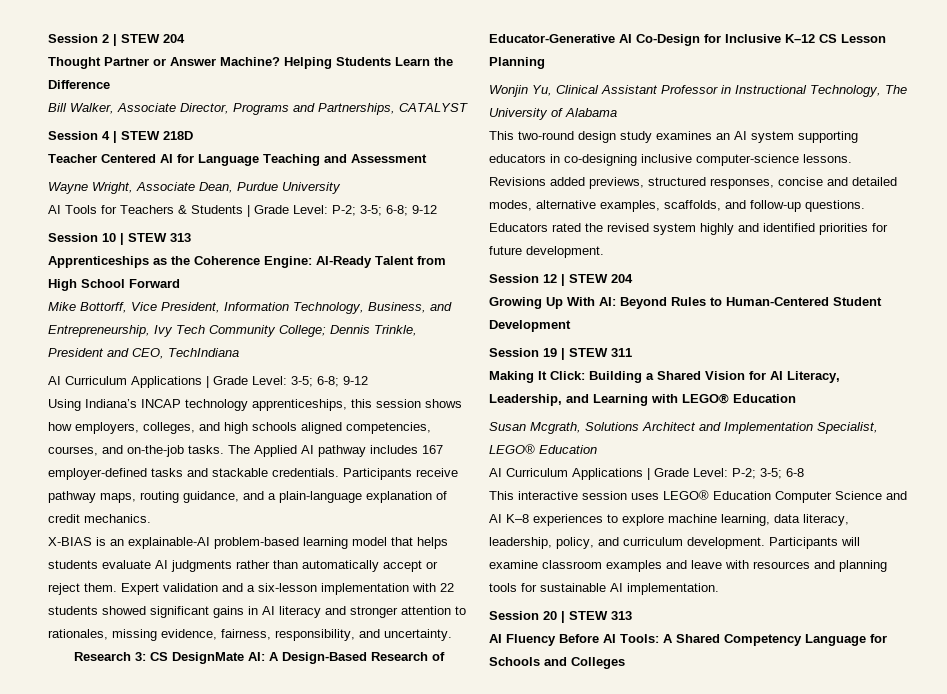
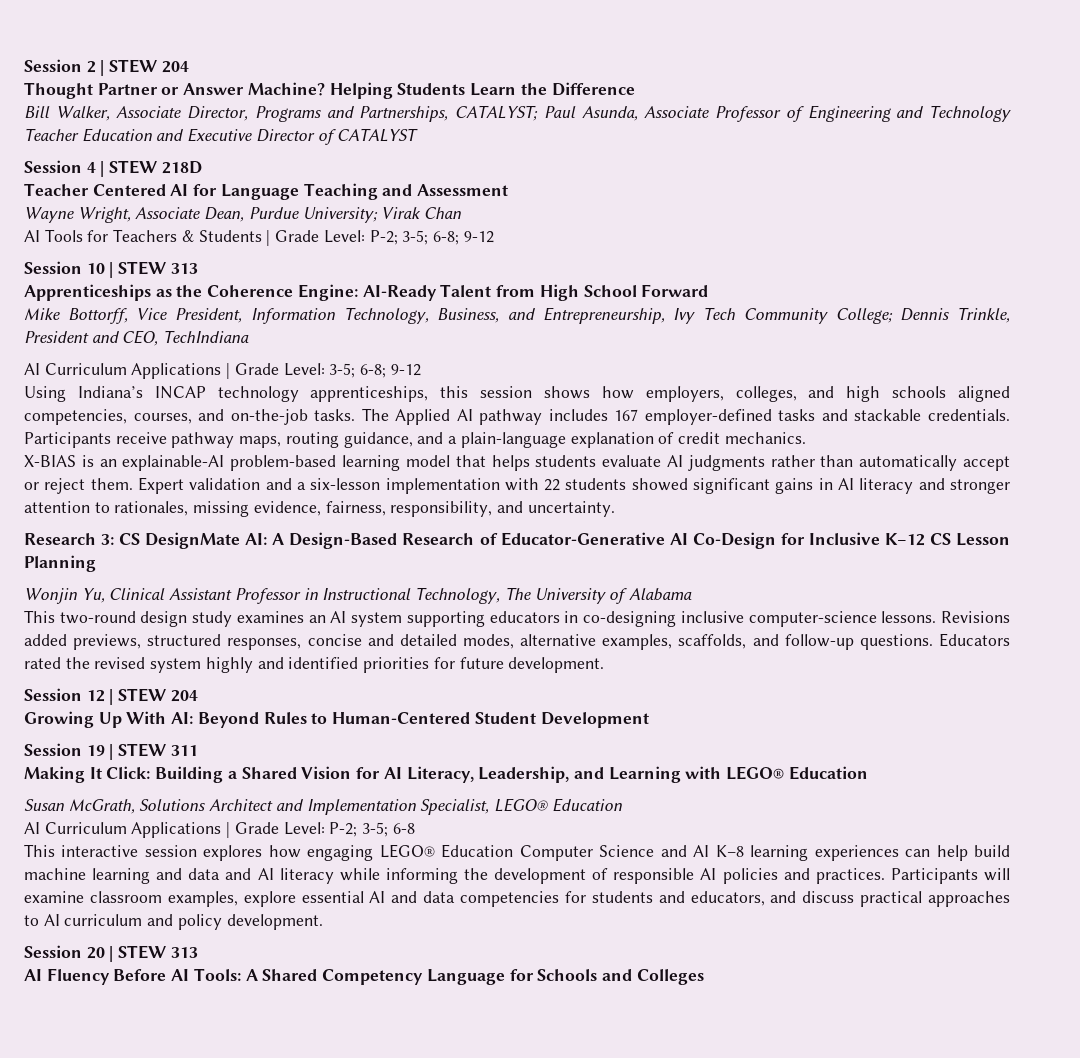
- Bill Walker, Associate Director, Programs and Partnerships, CATALYST
+ Bill Walker, Associate Director, Programs and Partnerships, CATALYST; Paul Asunda, Associate Professor of Engineering and Technology Teacher Education and Executive Director of CATALYST
- Wayne Wright, Associate Dean, Purdue University
+ Wayne Wright, Associate Dean, Purdue University; Virak Chan
- Susan Mcgrath, Solutions Architect and Implementation Specialist, LEGO® Education
+ Susan McGrath, Solutions Architect and Implementation Specialist, LEGO® Education
- This interactive session uses LEGO® Education Computer Science and AI K–8 experiences to explore machine learning, data literacy, leadership, policy, and curriculum development. Participants will examine classroom examples and leave with resources and planning tools for sustainable AI implementation.
+ This interactive session explores how engaging LEGO® Education Computer Science and AI K–8 learning experiences can help build machine learning and data and AI literacy while informing the development of responsible AI policies and practices. Participants will examine classroom examples, explore essential AI and data competencies for students and educators, and discuss practical approaches to AI curriculum and policy development.

